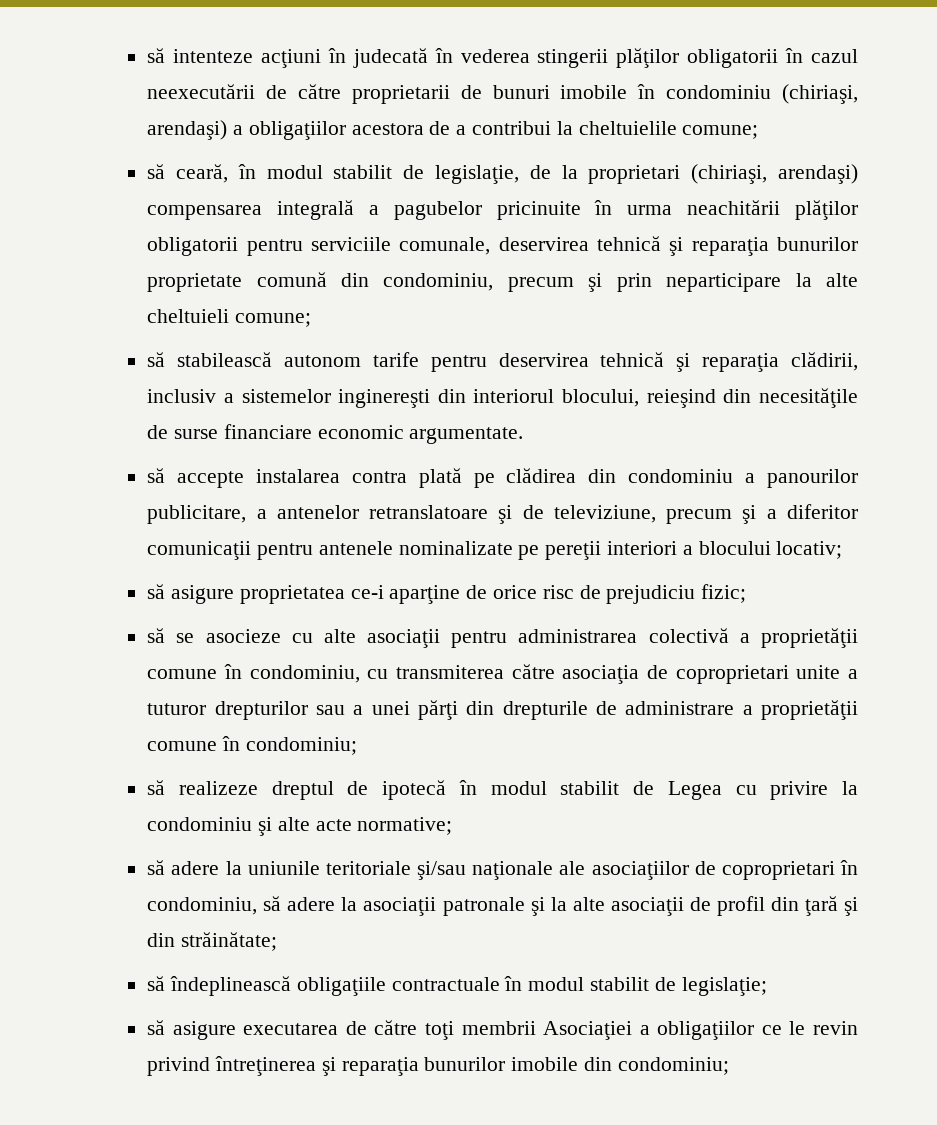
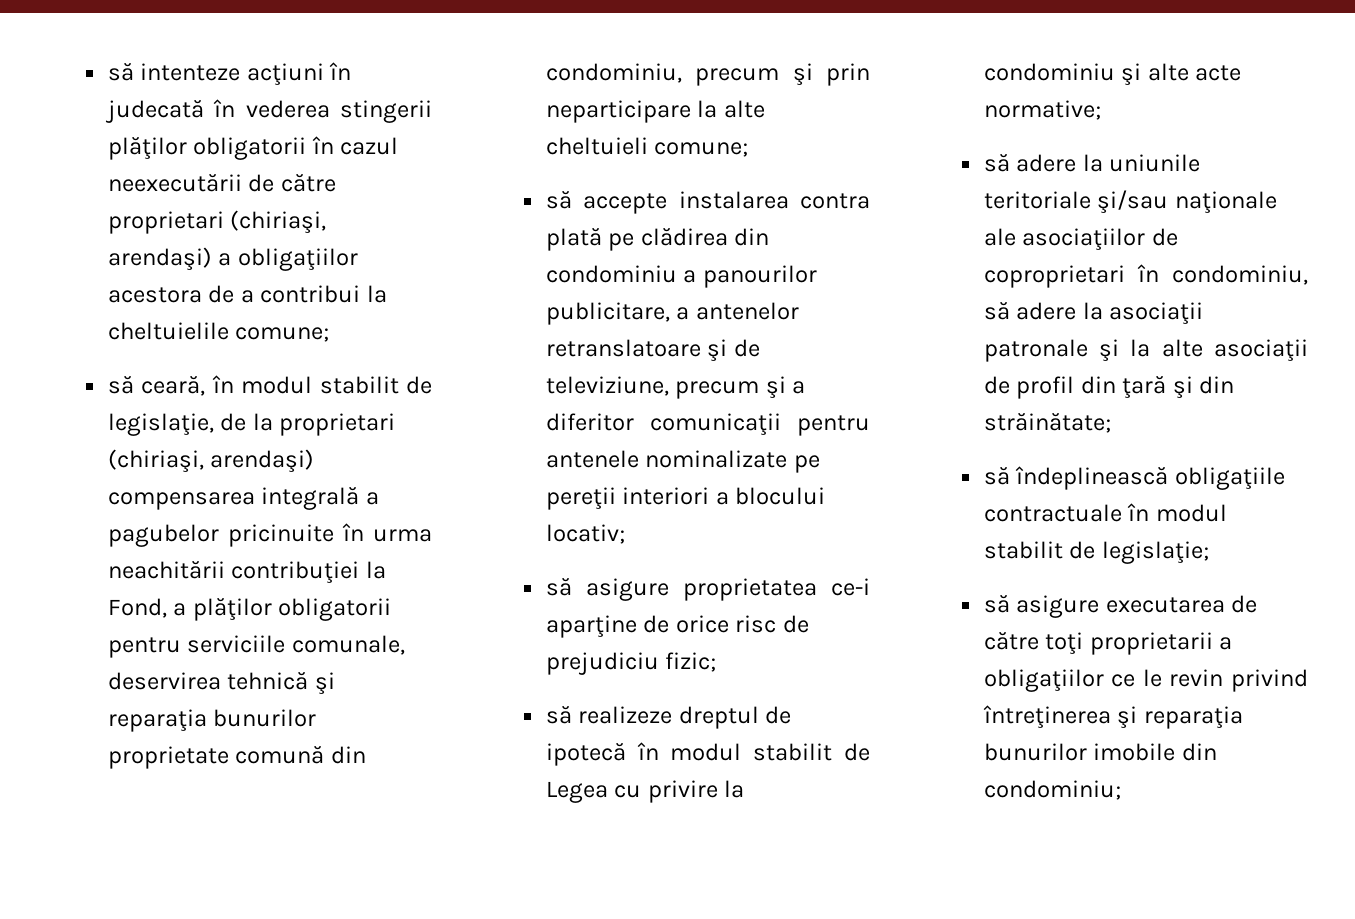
- să intenteze acţiuni în judecată în vederea stingerii plăţilor obligatorii în cazul neexecutării de către proprietarii de bunuri imobile în condominiu (chiriaşi, arendaşi) a obligaţiilor acestora de a contribui la cheltuielile comune;
+ să intenteze acţiuni în judecată în vederea stingerii plăţilor obligatorii în cazul neexecutării de către proprietari (chiriaşi, arendaşi) a obligaţiilor acestora de a contribui la cheltuielile comune;
- să ceară, în modul stabilit de legislaţie, de la proprietari (chiriaşi, arendaşi) compensarea integrală a pagubelor pricinuite în urma neachitării plăţilor obligatorii pentru serviciile comunale, deservirea tehnică şi reparaţia bunurilor proprietate comună din condominiu, precum şi prin neparticipare la alte cheltuieli comune;
+ să ceară, în modul stabilit de legislaţie, de la proprietari (chiriaşi, arendaşi) compensarea integrală a pagubelor pricinuite în urma neachitării contribuţiei la Fond, a plăţilor obligatorii pentru serviciile comunale, deservirea tehnică şi reparaţia bunurilor proprietate comună din condominiu, precum şi prin neparticipare la alte cheltuieli comune;
- să stabilească autonom tarife pentru deservirea tehnică şi reparaţia clădirii, inclusiv a sistemelor inginereşti din interiorul blocului, reieşind din necesităţile de surse financiare economic argumentate.
- să se asocieze cu alte asociaţii pentru administrarea colectivă a proprietăţii comune în condominiu, cu transmiterea către asociaţia de coproprietari unite a tuturor drepturilor sau a unei părţi din drepturile de administrare a proprietăţii comune în condominiu;
- să asigure executarea de către toţi membrii Asociaţiei a obligaţiilor ce le revin privind întreţinerea şi reparaţia bunurilor imobile din condominiu;
+ să asigure executarea de către toţi proprietarii a obligaţiilor ce le revin privind întreţinerea şi reparaţia bunurilor imobile din condominiu;

